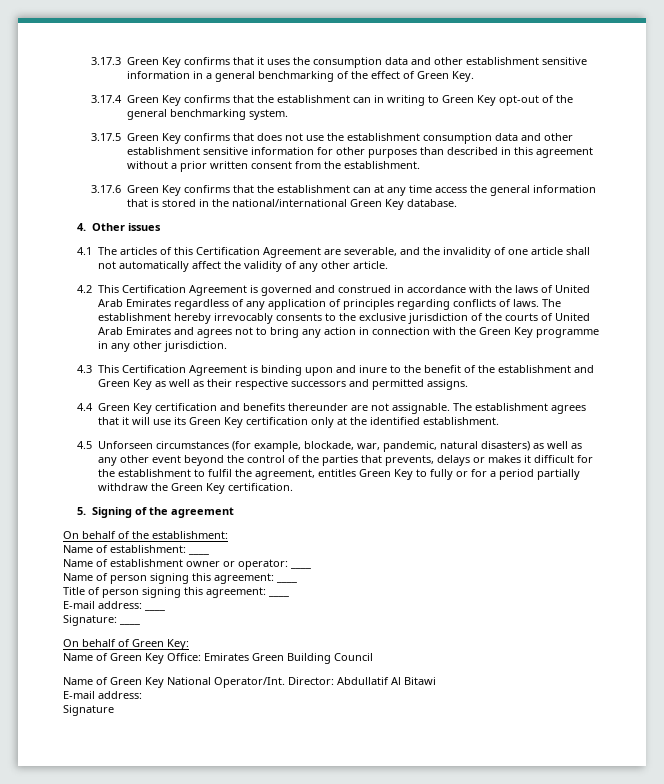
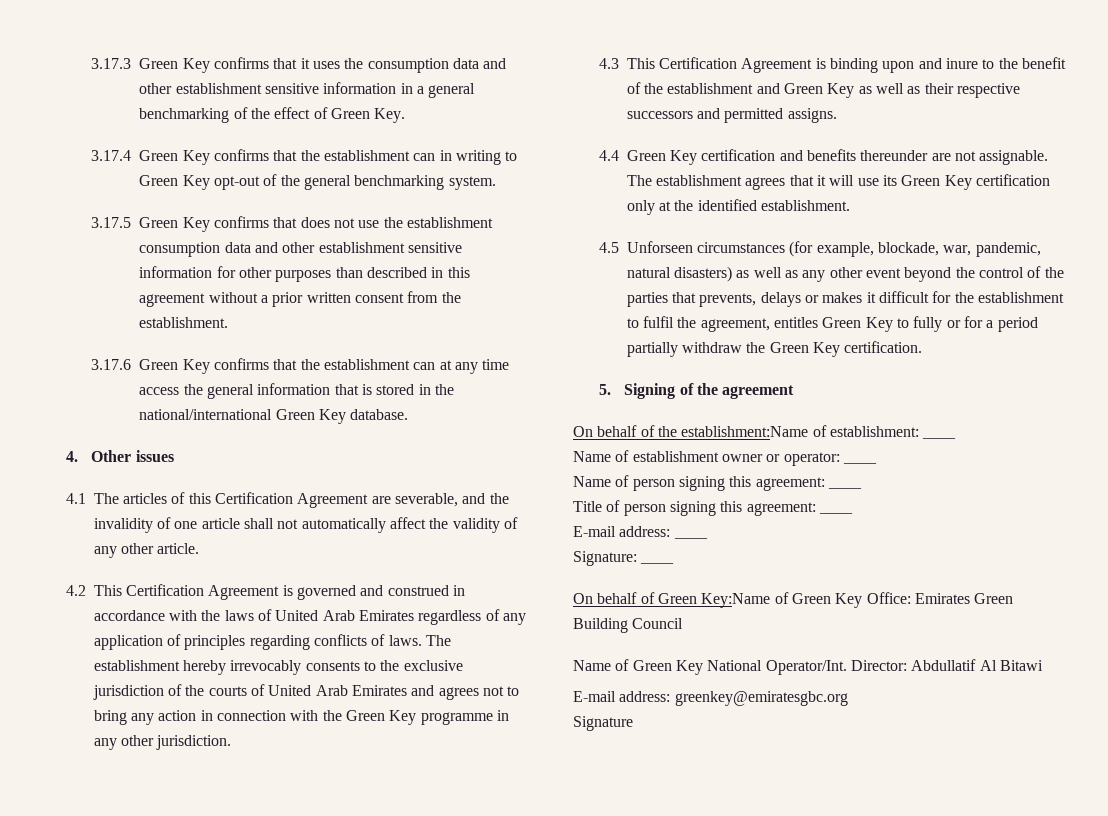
- On behalf of the establishment:
- Name of establishment: ____
+ On behalf of the establishment:Name of establishment: ____
- On behalf of Green Key:
- Name of Green Key Office: Emirates Green Building Council
+ On behalf of Green Key:Name of Green Key Office: Emirates Green Building Council
  Director: Abdullatif Al Bitawi
- E-mail address:
+ E-mail address: greenkey@emiratesgbc.org

